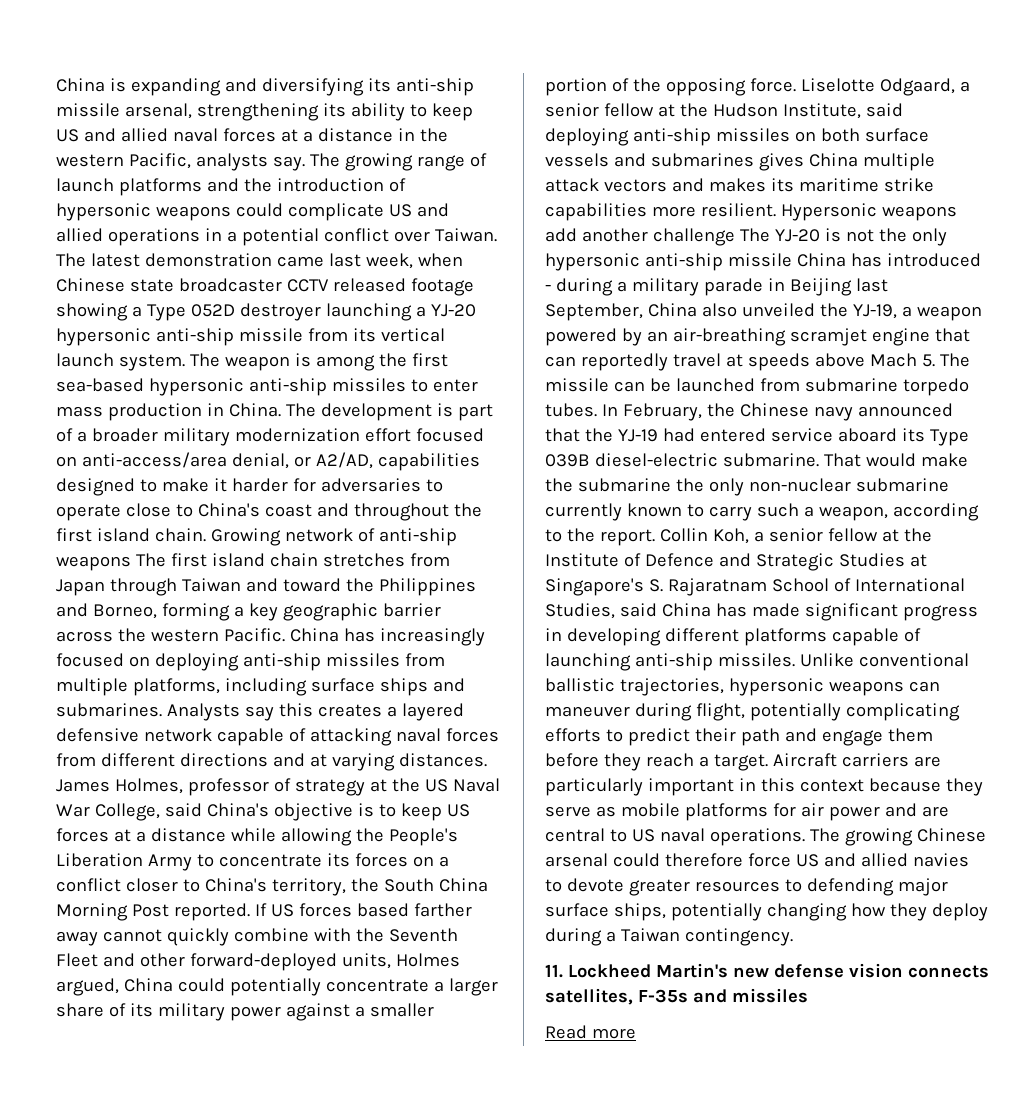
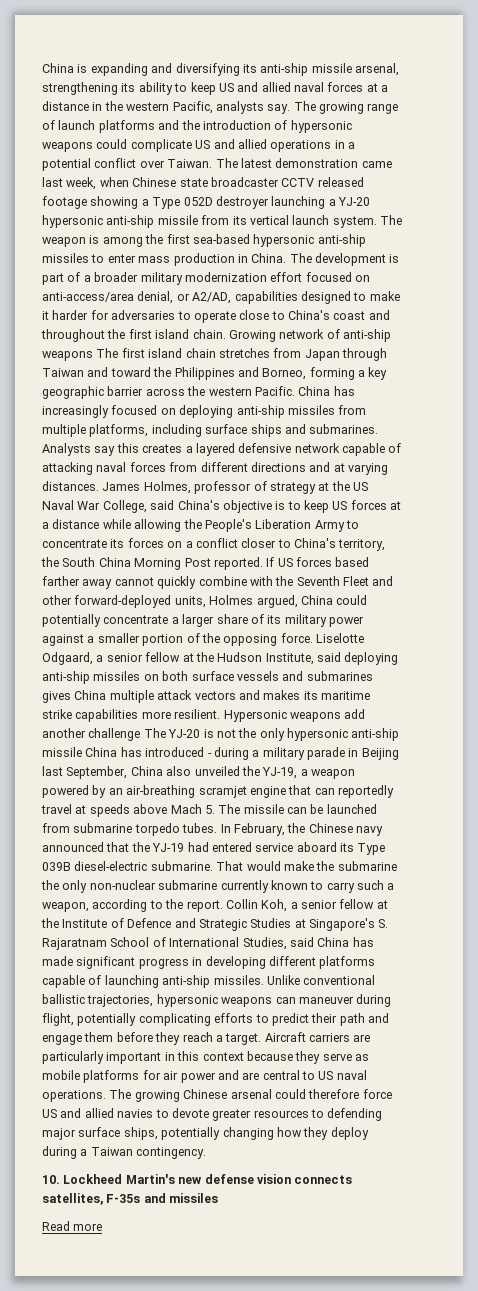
- 11. Lockheed Martin's new defense vision connects satellites, F-35s and missiles
+ 10. Lockheed Martin's new defense vision connects satellites, F-35s and missiles

